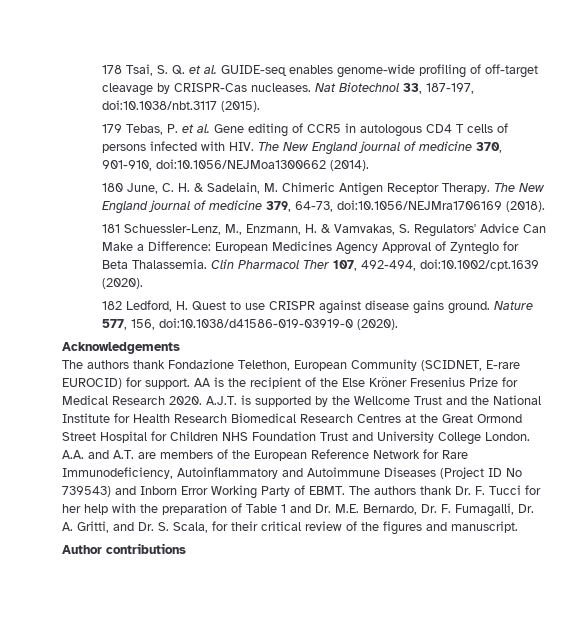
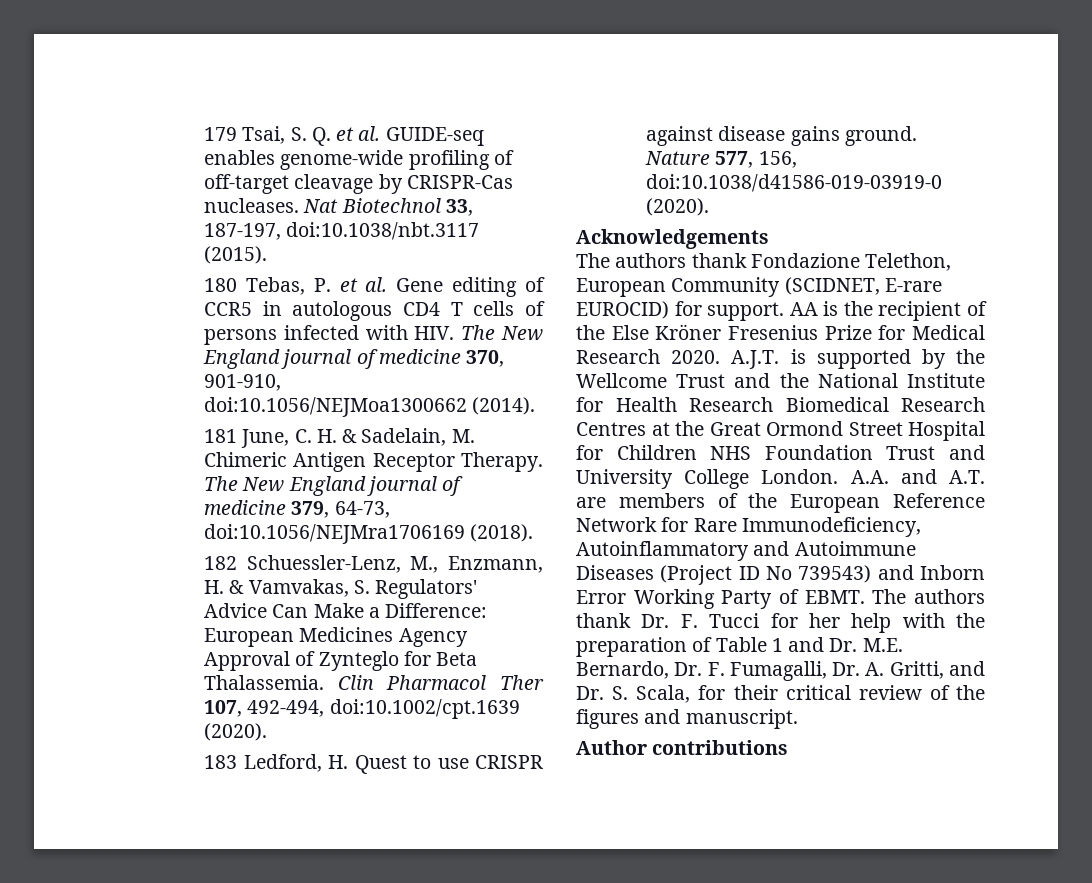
- 178 Tsai, S. Q. et al. GUIDE-seq enables genome-wide profiling of off-target cleavage by CRISPR-Cas nucleases.
+ 179 Tsai, S. Q. et al. GUIDE-seq enables genome-wide profiling of off-target cleavage by CRISPR-Cas nucleases.
- 179 Tebas, P. et al. Gene editing of CCR5 in autologous CD4 T cells of persons infected with HIV. The New England journal of medicine 370, 901-910, doi:10.1056/NEJMoa1300662 (2014).
+ 180 Tebas, P. et al. Gene editing of CCR5 in autologous CD4 T cells of persons infected with HIV. The New England journal of medicine 370, 901-910, doi:10.1056/NEJMoa1300662 (2014).
- 180 June, C. H. & Sadelain, M. Chimeric Antigen Receptor Therapy.
+ 181 June, C. H. & Sadelain, M. Chimeric Antigen Receptor Therapy.
- 181 Schuessler-Lenz, M., Enzmann, H. & Vamvakas, S. Regulators' Advice Can Make a Difference: European Medicines Agency Approval of Zynteglo for Beta Thalassemia.
+ 182 Schuessler-Lenz, M., Enzmann, H. & Vamvakas, S. Regulators' Advice Can Make a Difference: European Medicines Agency Approval of Zynteglo for Beta Thalassemia.
- 182 Ledford, H. Quest to use CRISPR against disease gains ground.
+ 183 Ledford, H. Quest to use CRISPR against disease gains ground.

